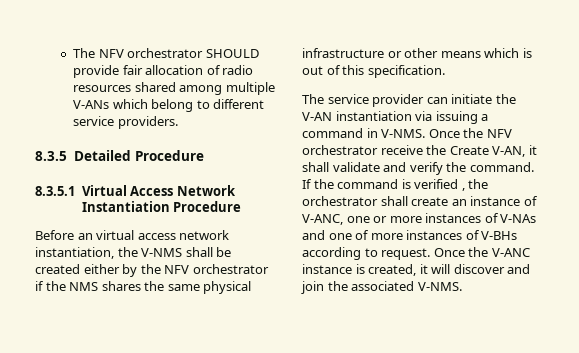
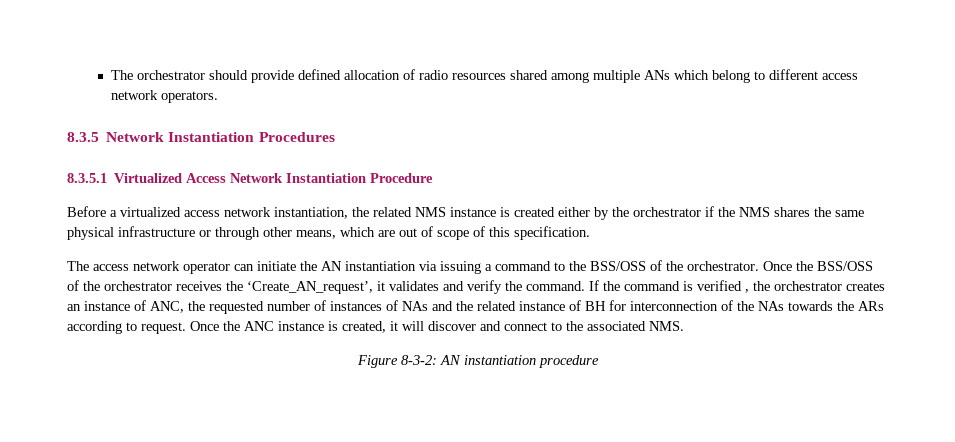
- The NFV orchestrator SHOULD provide fair allocation of radio resources shared among multiple V-ANs which belong to different service providers.
- 8.3.5 Detailed Procedure
+ The orchestrator should provide defined allocation of radio resources shared among multiple ANs which belong to different access network operators.
+ 8.3.5 Network Instantiation Procedures
- 8.3.5.1 Virtual Access Network Instantiation Procedure
+ 8.3.5.1 Virtualized Access Network Instantiation Procedure
- Before an virtual access network instantiation, the V-NMS shall be created either by the NFV orchestrator if the NMS shares the same physical infrastructure or other means which is out of this specification.
+ Before a virtualized access network instantiation, the related NMS instance is created either by the orchestrator if the NMS shares the same physical infrastructure or through other means, which are out of scope of this specification.
- The service provider can initiate the V-AN instantiation via issuing a command in V-NMS. Once the NFV orchestrator receive the Create V-AN, it shall validate and verify the command.
+ The access network operator can initiate the AN instantiation via issuing a command to the BSS/OSS of the orchestrator. Once the BSS/OSS of the orchestrator receives the ‘Create_AN_request’, it validates and verify the command.
- If the command is verified , the orchestrator shall create an instance of V-ANC, one or more instances of V-NAs and one of more instances of V-BHs according to request.
+ If the command is verified , the orchestrator creates an instance of ANC, the requested number of instances of NAs and the related instance of BH for interconnection of the NAs towards the ARs according to request.
- Once the V-ANC instance is created, it will discover and join the associated V-NMS.
+ Once the ANC instance is created, it will discover and connect to the associated NMS.
+ Figure 8-3-2: AN instantiation procedure

